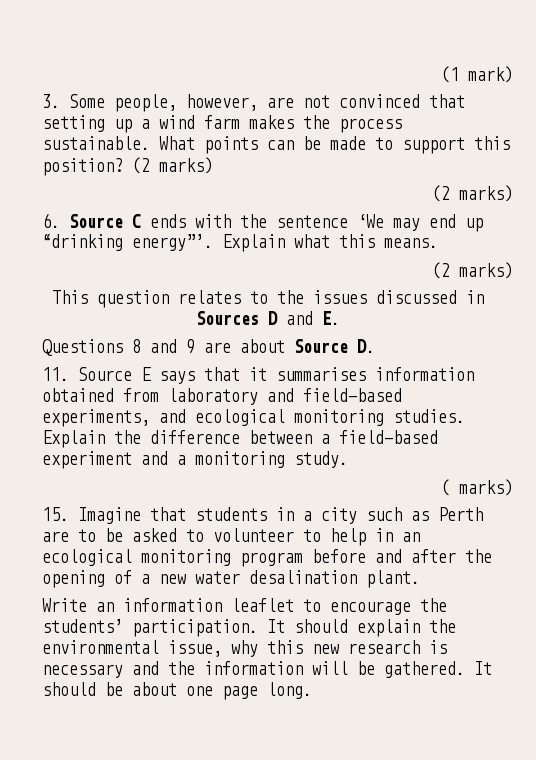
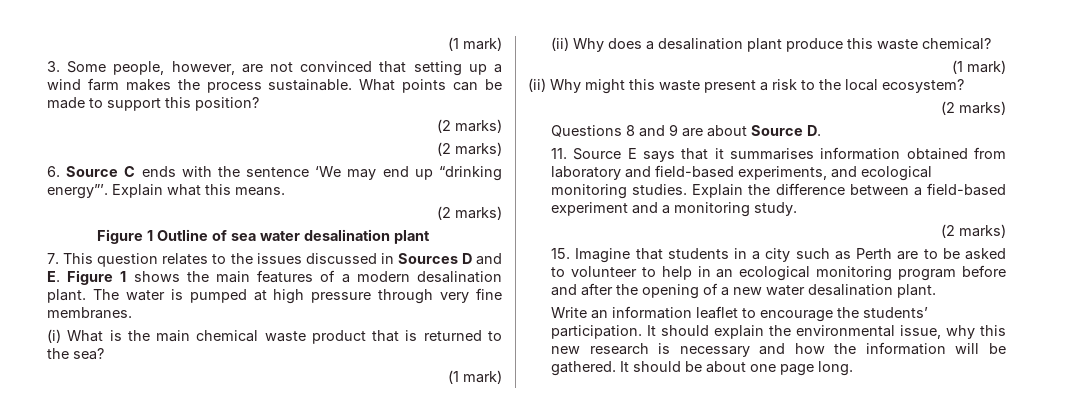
- What points can be made to support this position? (2 marks)
+ What points can be made to support this position?
+ (2 marks)
- This question relates to the issues discussed in Sources D and E.
+ Figure 1 Outline of sea water desalination plant
+ 7. This question relates to the issues discussed in Sources D and E. Figure 1 shows the main features of a modern desalination plant. The water is pumped at high pressure through very fine membranes.
+ (i) What is the main chemical waste product that is returned to the sea?
+ (1 mark)
+ (ii) Why does a desalination plant produce this waste chemical?
+ (1 mark)
+ (ii) Why might this waste present a risk to the local ecosystem?
+ (2 marks)
  Explain the difference between a field-based experiment and a monitoring study.
- ( marks)
+ (2 marks)
- It should explain the environmental issue, why this new research is necessary and the information will be gathered.
+ It should explain the environmental issue, why this new research is necessary and how the information will be gathered.

